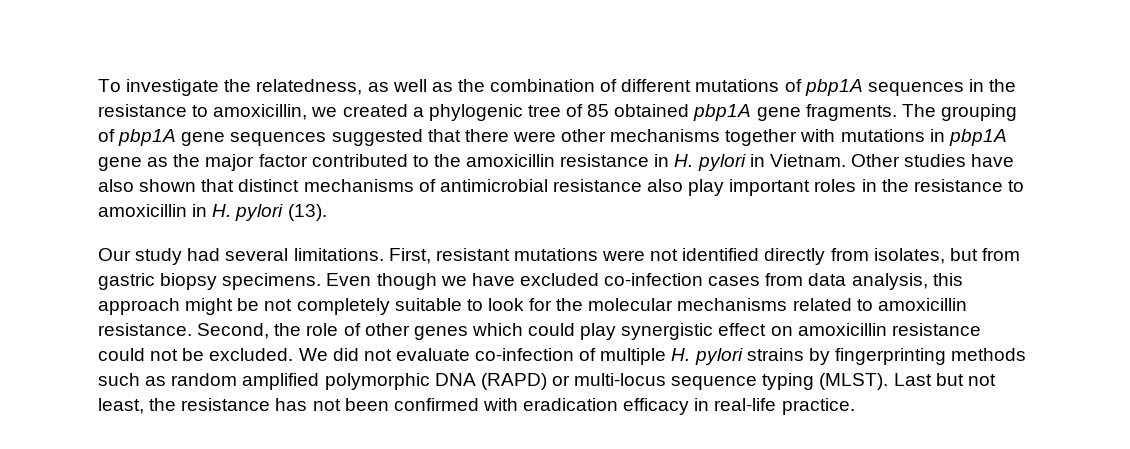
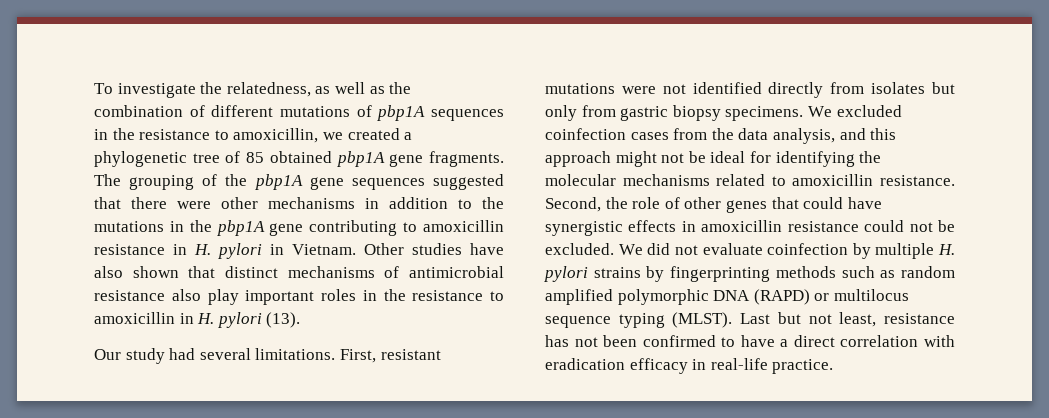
- To investigate the relatedness, as well as the combination of different mutations of pbp1A sequences in the resistance to amoxicillin, we created a phylogenic tree of 85 obtained pbp1A gene fragments.
+ To investigate the relatedness, as well as the combination of different mutations of pbp1A sequences in the resistance to amoxicillin, we created a phylogenetic tree of 85 obtained pbp1A gene fragments.
- The grouping of pbp1A gene sequences suggested that there were other mechanisms together with mutations in pbp1A gene as the major factor contributed to the amoxicillin resistance in H. pylori in Vietnam.
+ The grouping of the pbp1A gene sequences suggested that there were other mechanisms in addition to the mutations in the pbp1A gene contributing to amoxicillin resistance in H. pylori in Vietnam.
- First, resistant mutations were not identified directly from isolates, but from gastric biopsy specimens.
+ First, resistant mutations were not identified directly from isolates but only from gastric biopsy specimens.
- Even though we have excluded co-infection cases from data analysis, this approach might be not completely suitable to look for the molecular mechanisms related to amoxicillin resistance.
+ We excluded coinfection cases from the data analysis, and this approach might not be ideal for identifying the molecular mechanisms related to amoxicillin resistance.
- Second, the role of other genes which could play synergistic effect on amoxicillin resistance could not be excluded.
+ Second, the role of other genes that could have synergistic effects in amoxicillin resistance could not be excluded.
- We did not evaluate co-infection of multiple H. pylori strains by fingerprinting methods such as random amplified polymorphic DNA (RAPD) or multi-locus sequence typing (MLST).
+ We did not evaluate coinfection by multiple H. pylori strains by fingerprinting methods such as random amplified polymorphic DNA (RAPD) or multilocus sequence typing (MLST).
- Last but not least, the resistance has not been confirmed with eradication efficacy in real-life practice.
+ Last but not least, resistance has not been confirmed to have a direct correlation with eradication efficacy in real-life practice.

